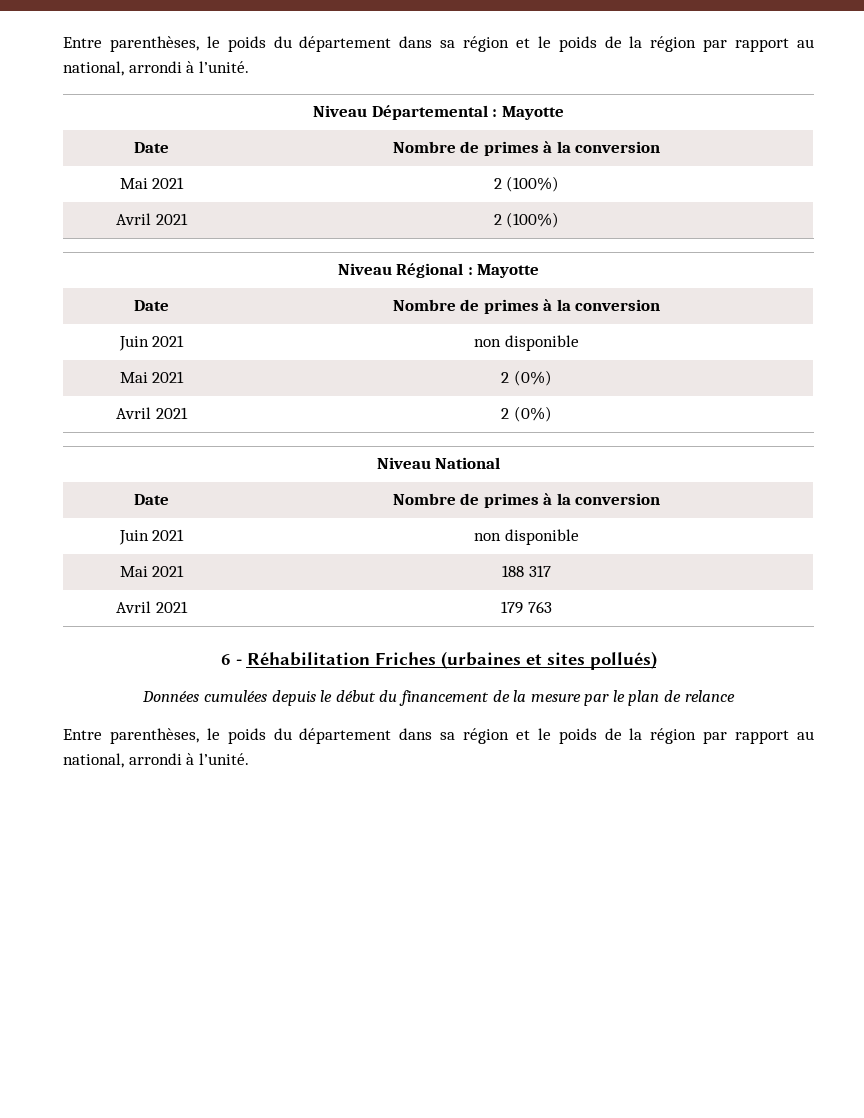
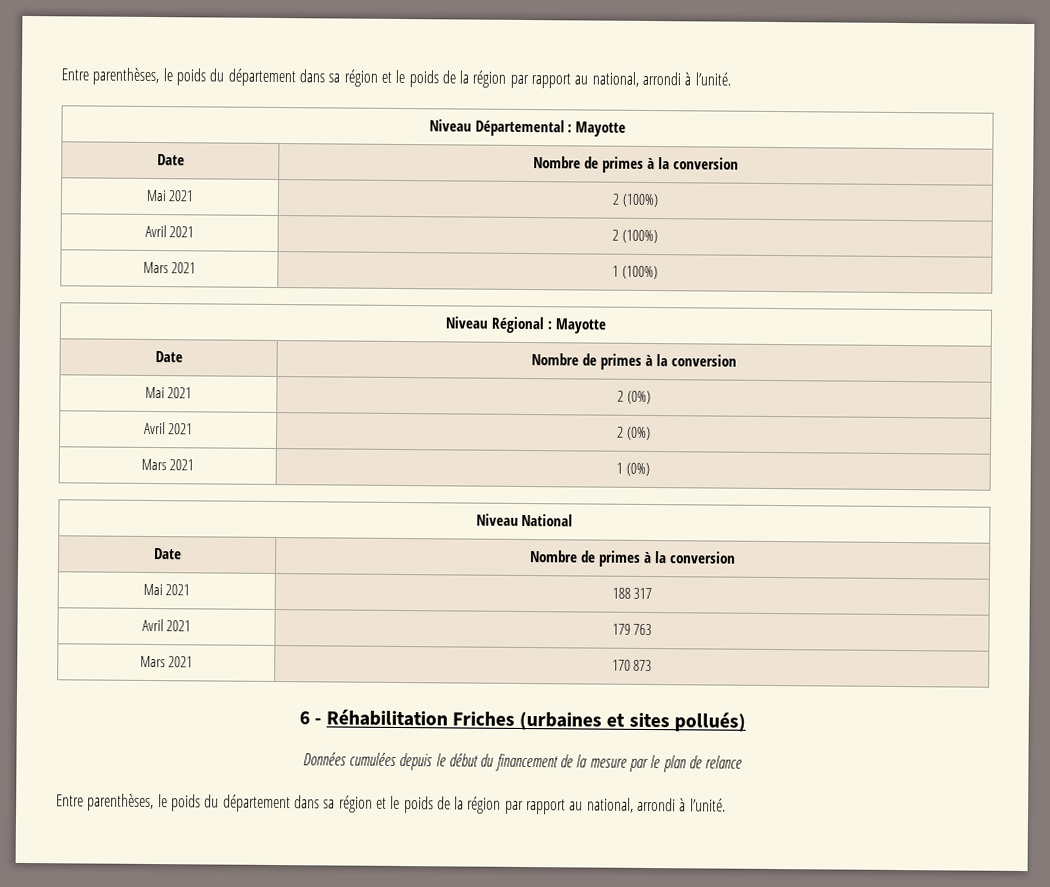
+ Mars 2021 | 1 (100%)
  Niveau Régional : Mayotte
  Date | Nombre de primes à la conversion
- Juin 2021 | non disponible
+ Mars 2021 | 1 (0%)
  Niveau National
  Date | Nombre de primes à la conversion
- Juin 2021 | non disponible
+ Mars 2021 | 170 873

